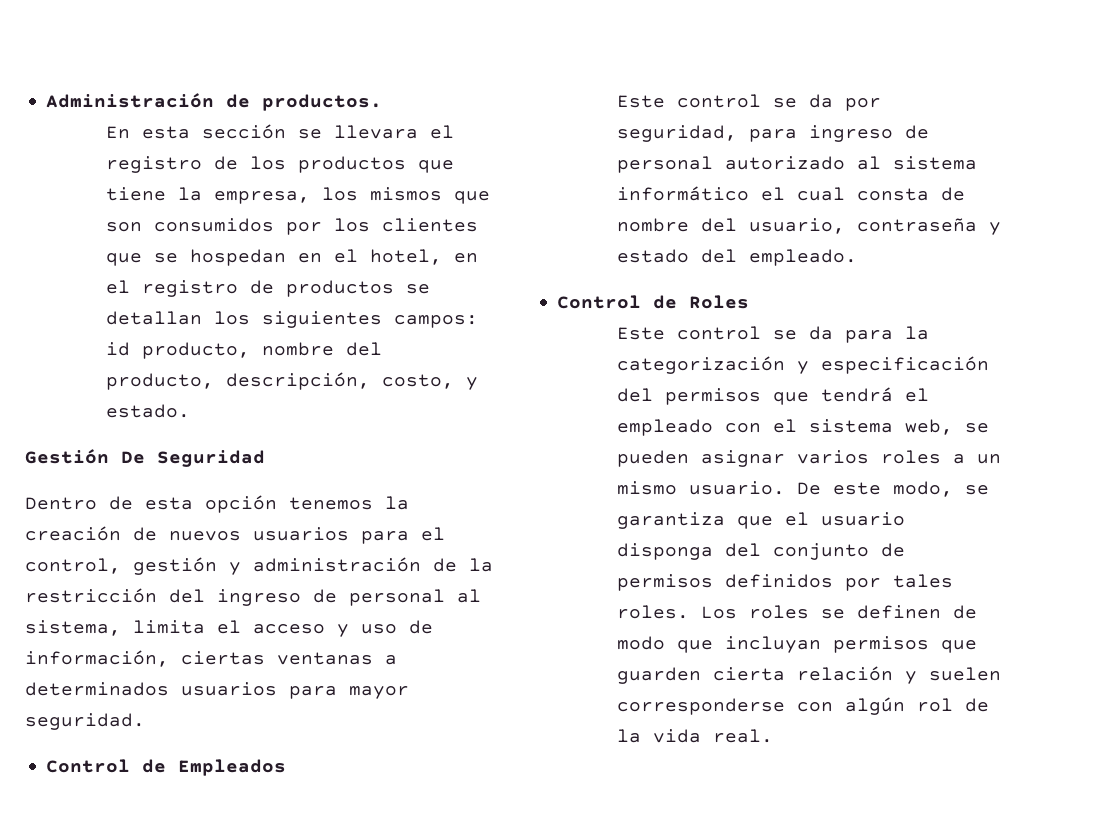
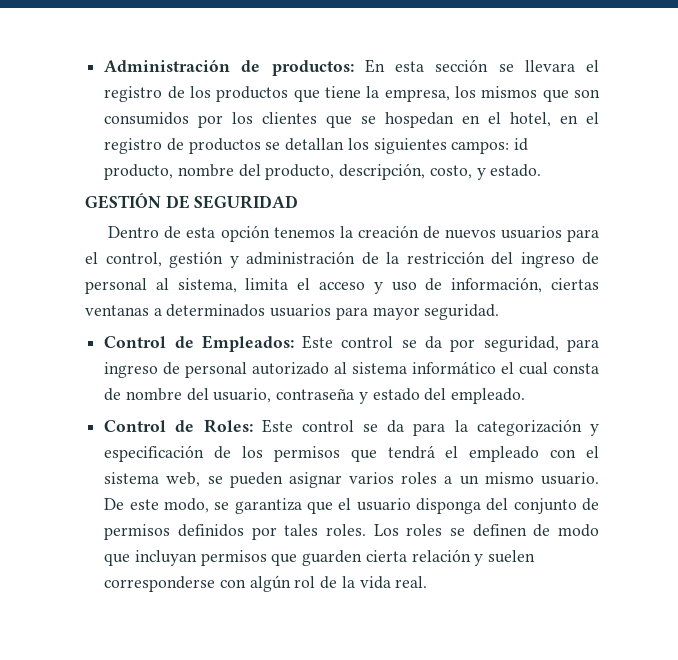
- Administración de productos.
- En esta sección se llevara el registro de los productos que tiene la empresa, los mismos que son consumidos por los clientes que se hospedan en el hotel, en el registro de productos se detallan los siguientes campos: id producto, nombre del producto, descripción, costo, y estado.
+ Administración de productos: En esta sección se llevara el registro de los productos que tiene la empresa, los mismos que son consumidos por los clientes que se hospedan en el hotel, en el registro de productos se detallan los siguientes campos: id producto, nombre del producto, descripción, costo, y estado.
- Gestión De Seguridad
+ GESTIÓN DE SEGURIDAD
- Control de Empleados
- Este control se da por seguridad, para ingreso de personal autorizado al sistema informático el cual consta de nombre del usuario, contraseña y estado del empleado.
+ Control de Empleados: Este control se da por seguridad, para ingreso de personal autorizado al sistema informático el cual consta de nombre del usuario, contraseña y estado del empleado.
- Control de Roles
- Este control se da para la categorización y especificación del permisos que tendrá el empleado con el sistema web, se pueden asignar varios roles a un mismo usuario.
+ Control de Roles: Este control se da para la categorización y especificación de los permisos que tendrá el empleado con el sistema web, se pueden asignar varios roles a un mismo usuario.

